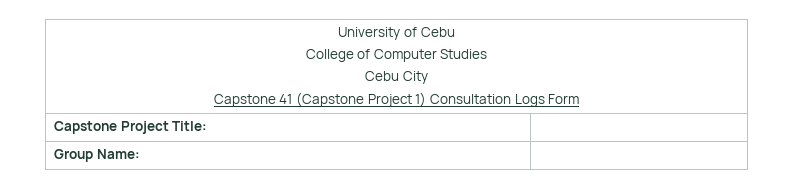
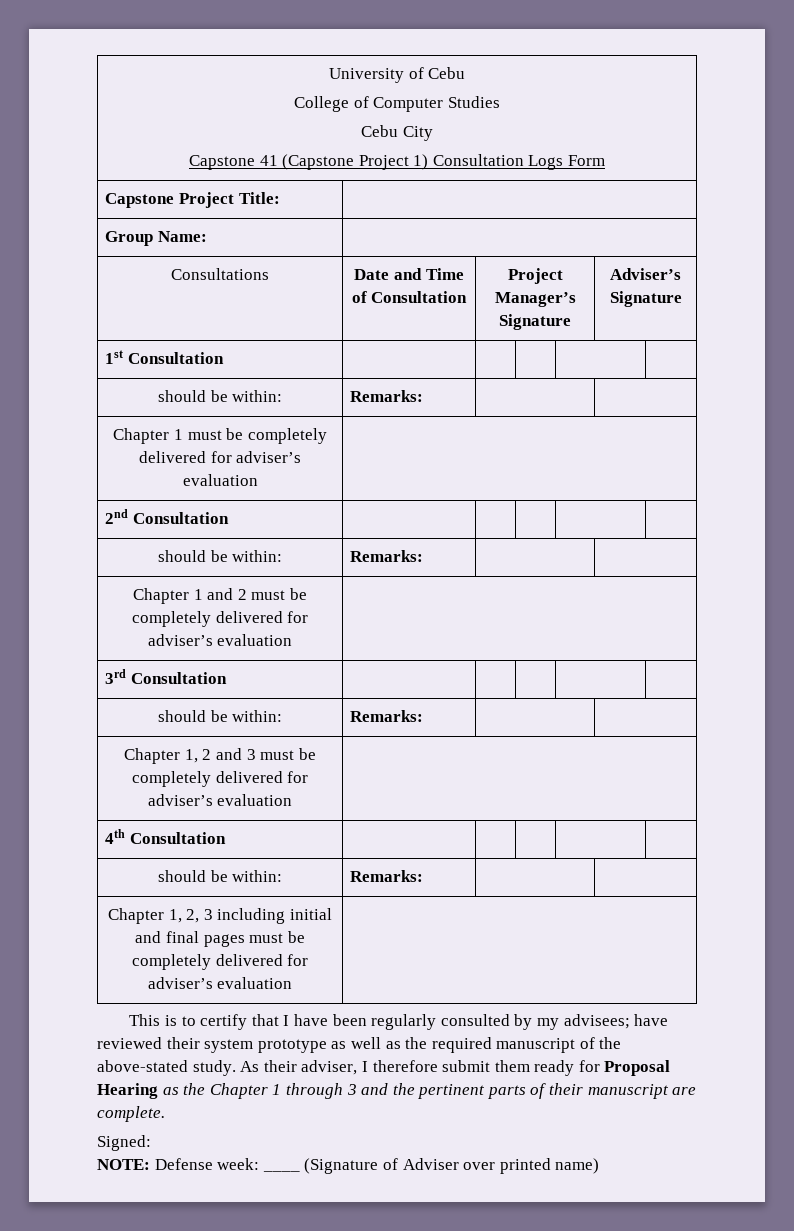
+ Consultations | Date and Time of Consultation | Project Manager’s Signature | Adviser’s Signature
+ 1st Consultation | | | | |
+ should be within: | Remarks: | |
+ Chapter 1 must be completely delivered for adviser’s evaluation |
+ 2nd Consultation | | | | |
+ should be within: | Remarks: | |
+ Chapter 1 and 2 must be completely delivered for adviser’s evaluation |
+ 3rd Consultation | | | | |
+ should be within: | Remarks: | |
+ Chapter 1, 2 and 3 must be completely delivered for adviser’s evaluation |
+ 4th Consultation | | | | |
+ should be within: | Remarks: | |
+ Chapter 1, 2, 3 including initial and final pages must be completely delivered for adviser’s evaluation |
+ This is to certify that I have been regularly consulted by my advisees; have reviewed their system prototype as well as the required manuscript of the above-stated study. As their adviser, I therefore submit them ready for Proposal Hearing as the Chapter 1 through 3 and the pertinent parts of their manuscript are complete.
+ Signed:
+ NOTE: Defense week: ____ (Signature of Adviser over printed name)

